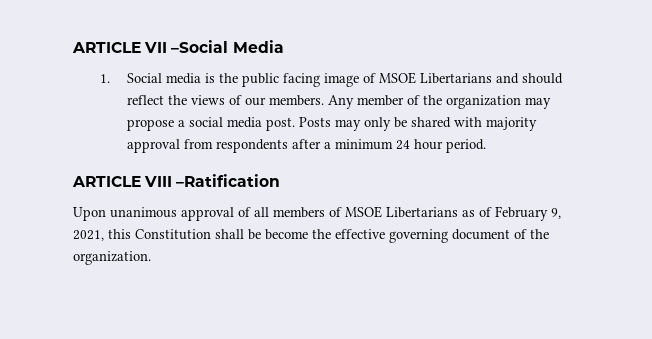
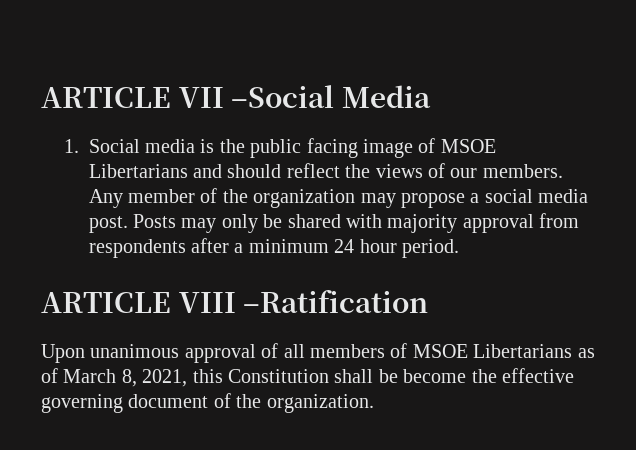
- Upon unanimous approval of all members of MSOE Libertarians as of February 9, 2021, this Constitution shall be become the effective governing document of the organization.
+ Upon unanimous approval of all members of MSOE Libertarians as of March 8, 2021, this Constitution shall be become the effective governing document of the organization.

